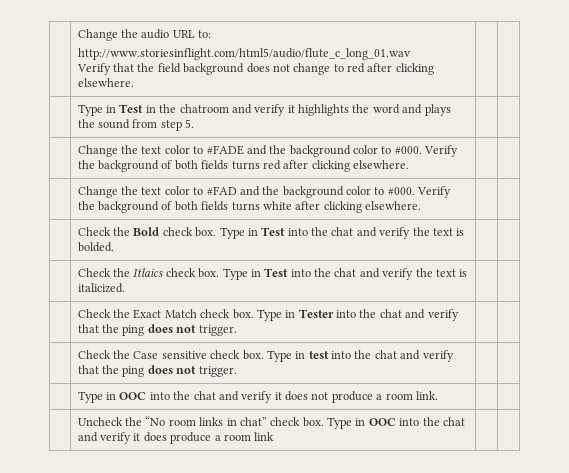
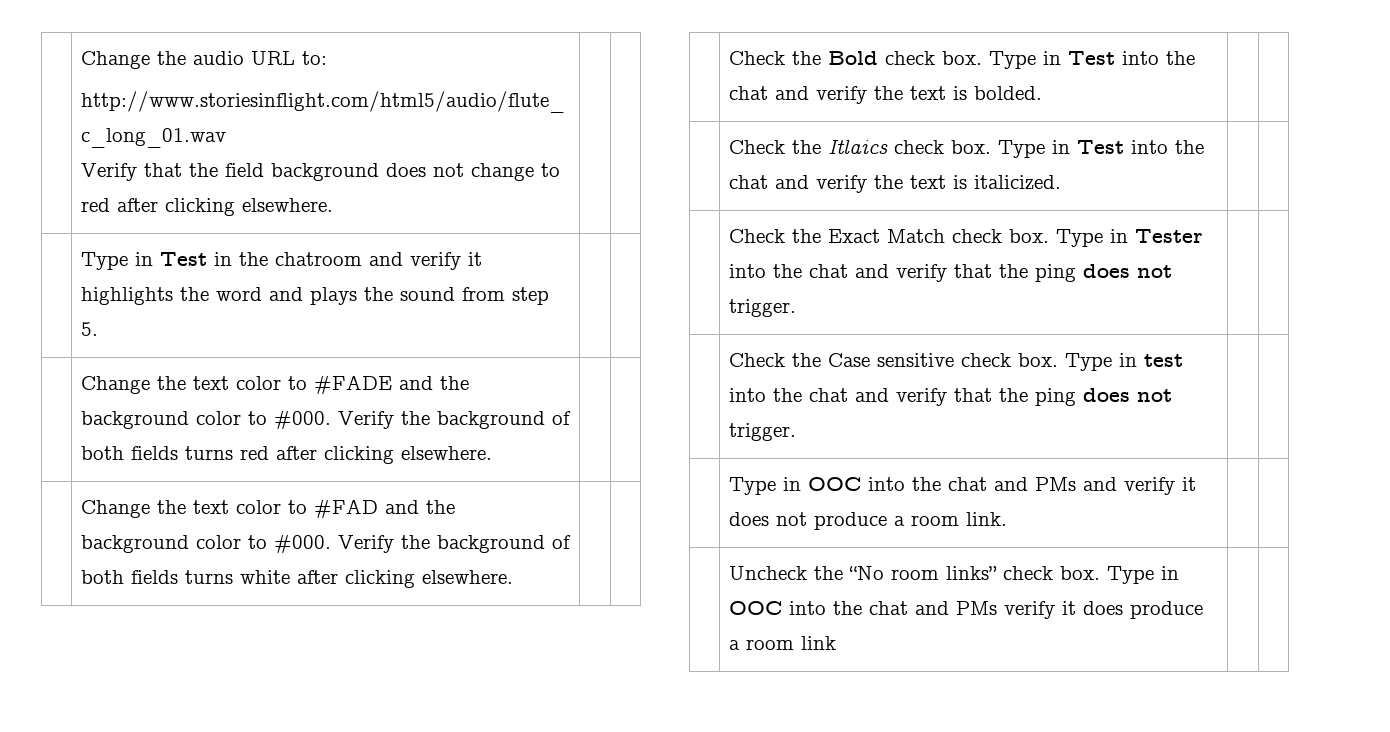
- | Type in OOC into the chat and verify it does not produce a room link. | |
+ | Type in OOC into the chat and PMs and verify it does not produce a room link. | |
- | Uncheck the “No room links in chat” check box. Type in OOC into the chat and verify it does produce a room link | |
+ | Uncheck the “No room links” check box. Type in OOC into the chat and PMs verify it does produce a room link | |

